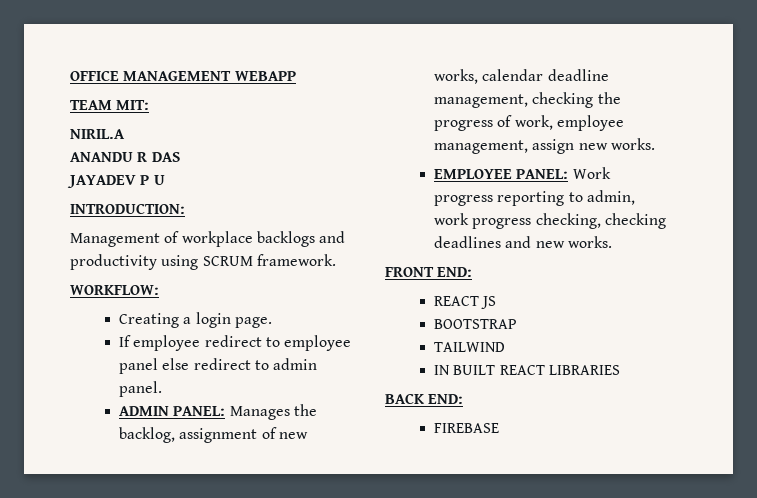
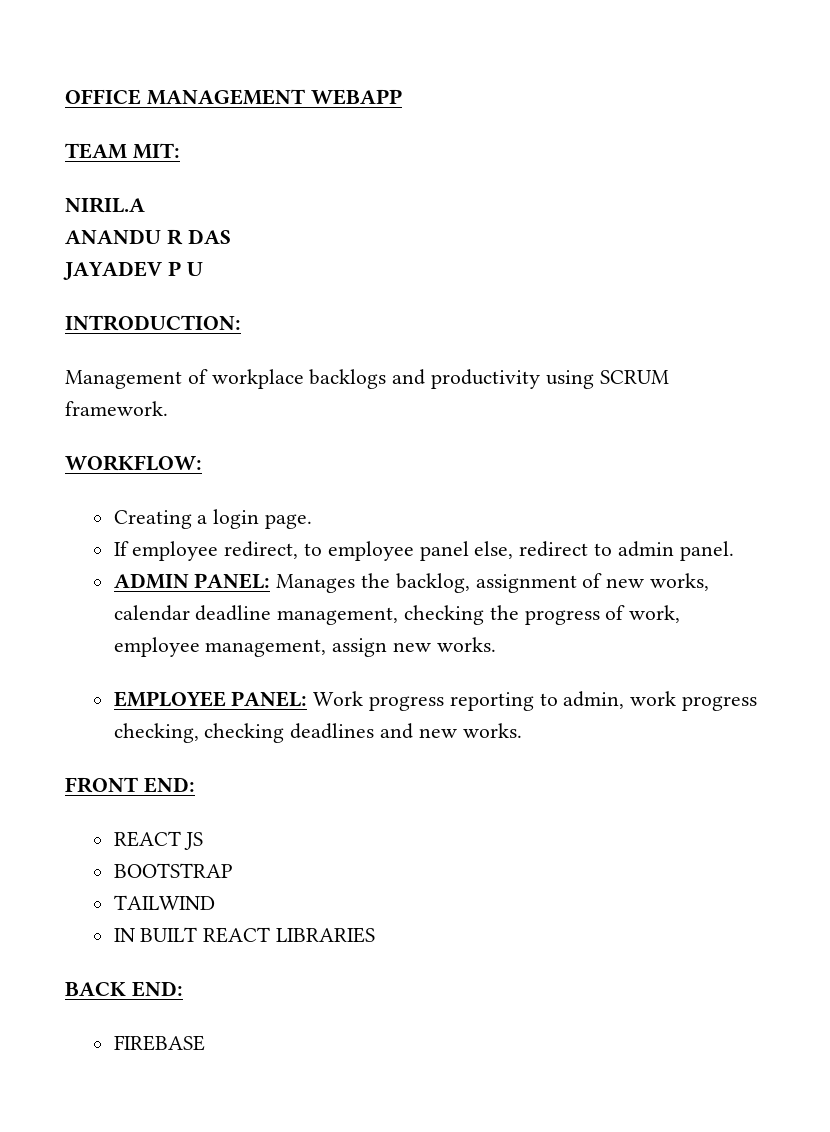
- If employee redirect to employee panel else redirect to admin panel.
+ If employee redirect, to employee panel else, redirect to admin panel.

